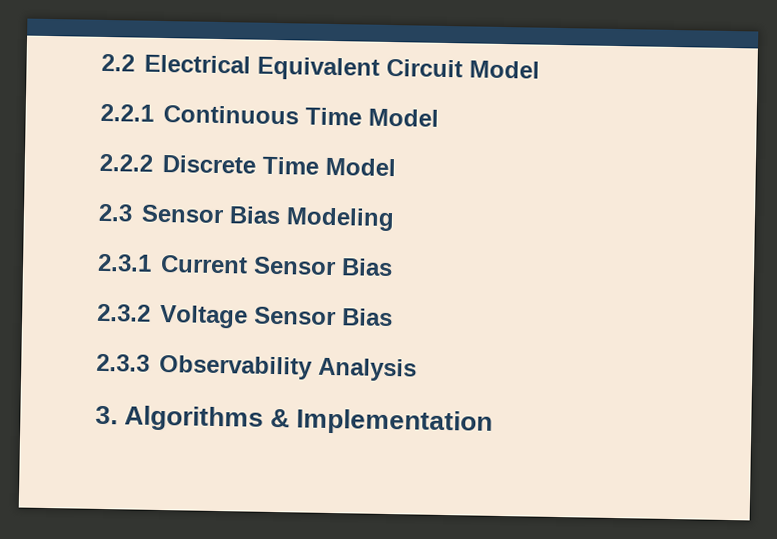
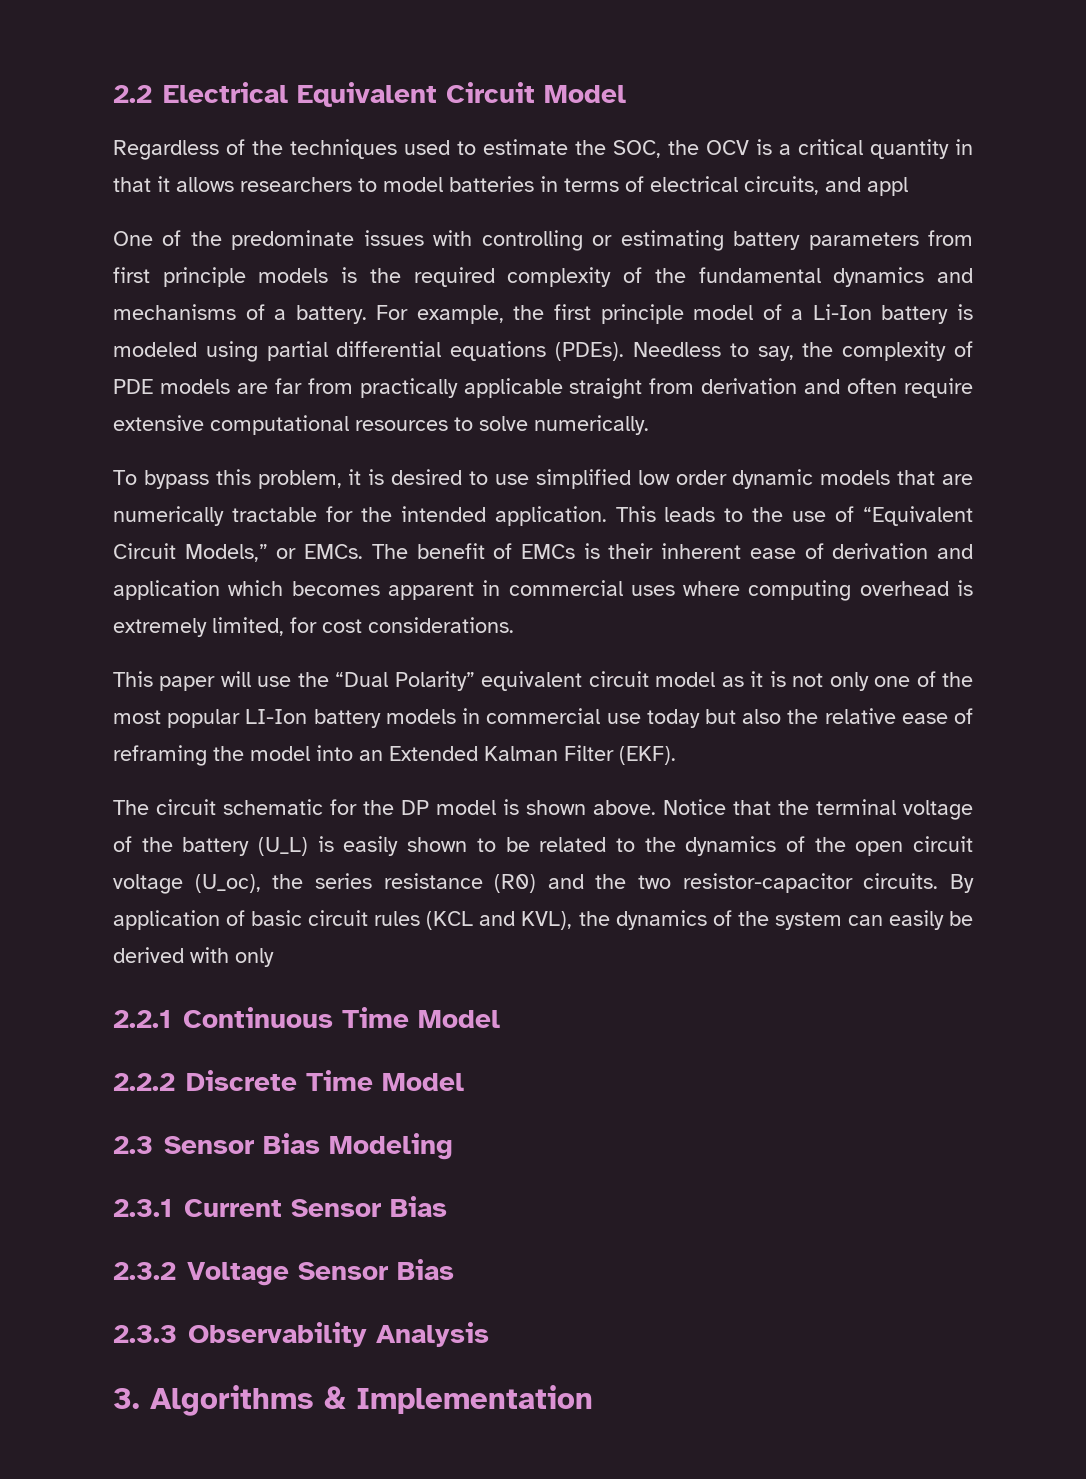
+ Regardless of the techniques used to estimate the SOC, the OCV is a critical quantity in that it allows researchers to model batteries in terms of electrical circuits, and appl
+ One of the predominate issues with controlling or estimating battery parameters from first principle models is the required complexity of the fundamental dynamics and mechanisms of a battery. For example, the first principle model of a Li-Ion battery is modeled using partial differential equations (PDEs). Needless to say, the complexity of PDE models are far from practically applicable straight from derivation and often require extensive computational resources to solve numerically.
+ To bypass this problem, it is desired to use simplified low order dynamic models that are numerically tractable for the intended application. This leads to the use of “Equivalent Circuit Models,” or EMCs. The benefit of EMCs is their inherent ease of derivation and application which becomes apparent in commercial uses where computing overhead is extremely limited, for cost considerations.
+ This paper will use the “Dual Polarity” equivalent circuit model as it is not only one of the most popular LI-Ion battery models in commercial use today but also the relative ease of reframing the model into an Extended Kalman Filter (EKF).
+ The circuit schematic for the DP model is shown above. Notice that the terminal voltage of the battery (U_L) is easily shown to be related to the dynamics of the open circuit voltage (U_oc), the series resistance (R0) and the two resistor-capacitor circuits. By application of basic circuit rules (KCL and KVL), the dynamics of the system can easily be derived with only

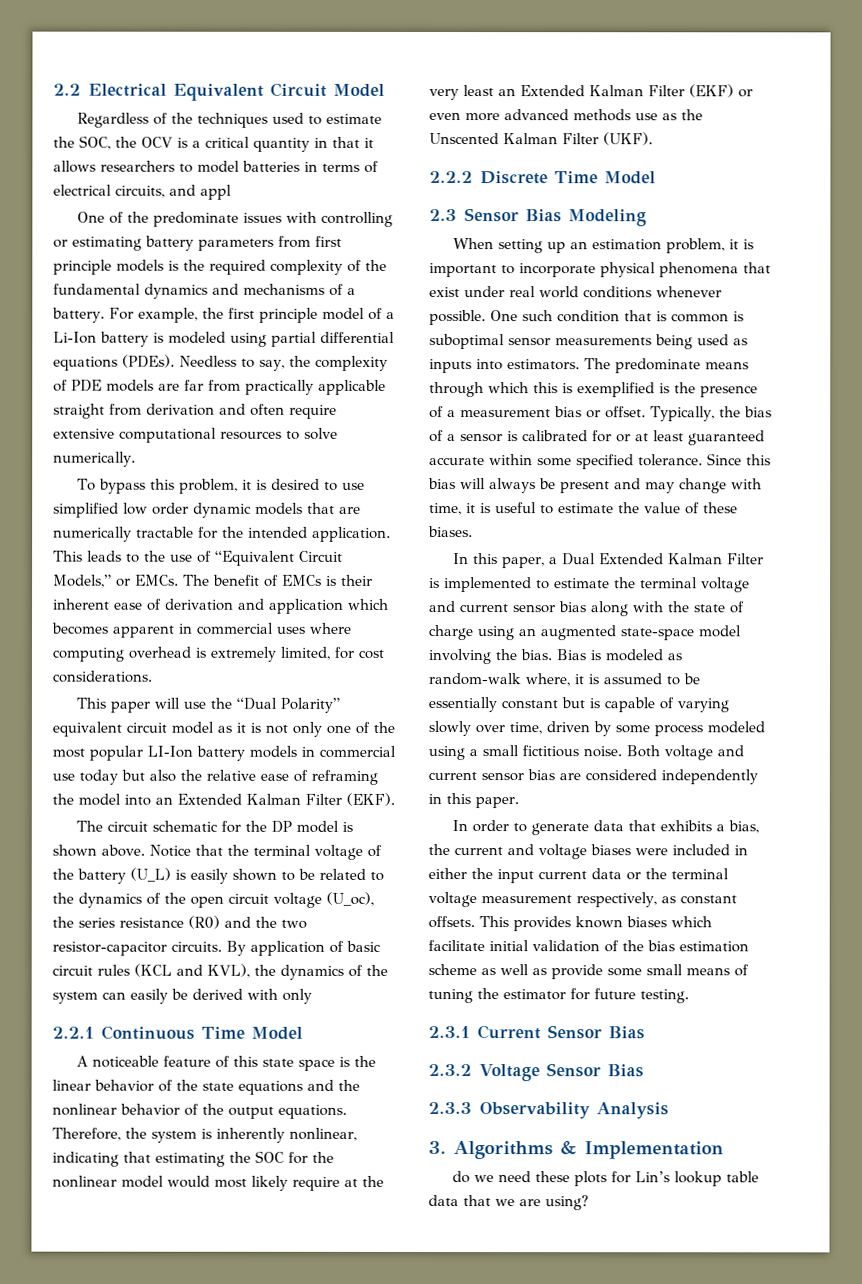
+ A noticeable feature of this state space is the linear behavior of the state equations and the nonlinear behavior of the output equations. Therefore, the system is inherently nonlinear, indicating that estimating the SOC for the nonlinear model would most likely require at the very least an Extended Kalman Filter (EKF) or even more advanced methods use as the Unscented Kalman Filter (UKF).
+ When setting up an estimation problem, it is important to incorporate physical phenomena that exist under real world conditions whenever possible. One such condition that is common is suboptimal sensor measurements being used as inputs into estimators. The predominate means through which this is exemplified is the presence of a measurement bias or offset. Typically, the bias of a sensor is calibrated for or at least guaranteed accurate within some specified tolerance. Since this bias will always be present and may change with time, it is useful to estimate the value of these biases.
+ In this paper, a Dual Extended Kalman Filter is implemented to estimate the terminal voltage and current sensor bias along with the state of charge using an augmented state-space model involving the bias. Bias is modeled as random-walk where, it is assumed to be essentially constant but is capable of varying slowly over time, driven by some process modeled using a small fictitious noise. Both voltage and current sensor bias are considered independently in this paper.
+ In order to generate data that exhibits a bias, the current and voltage biases were included in either the input current data or the terminal voltage measurement respectively, as constant offsets. This provides known biases which facilitate initial validation of the bias estimation scheme as well as provide some small means of tuning the estimator for future testing.
+ do we need these plots for Lin’s lookup table data that we are using?

